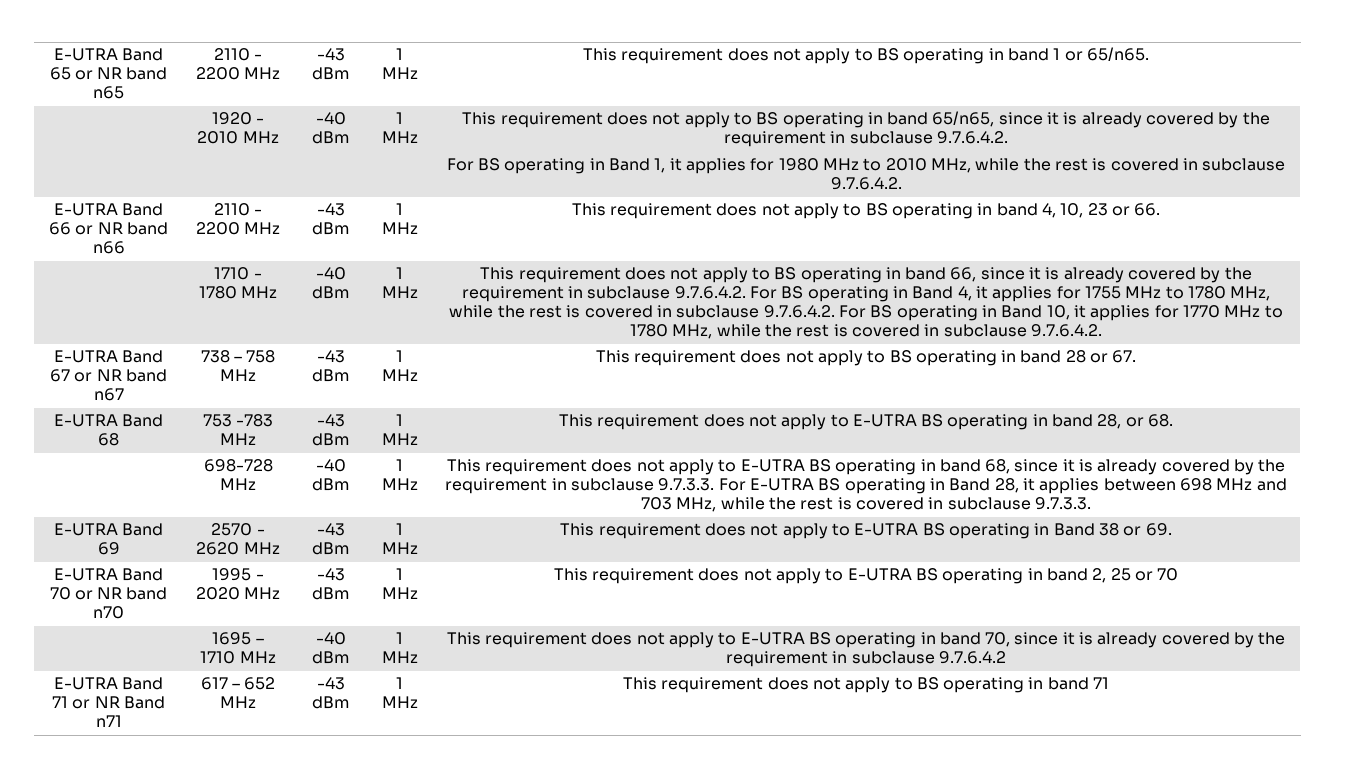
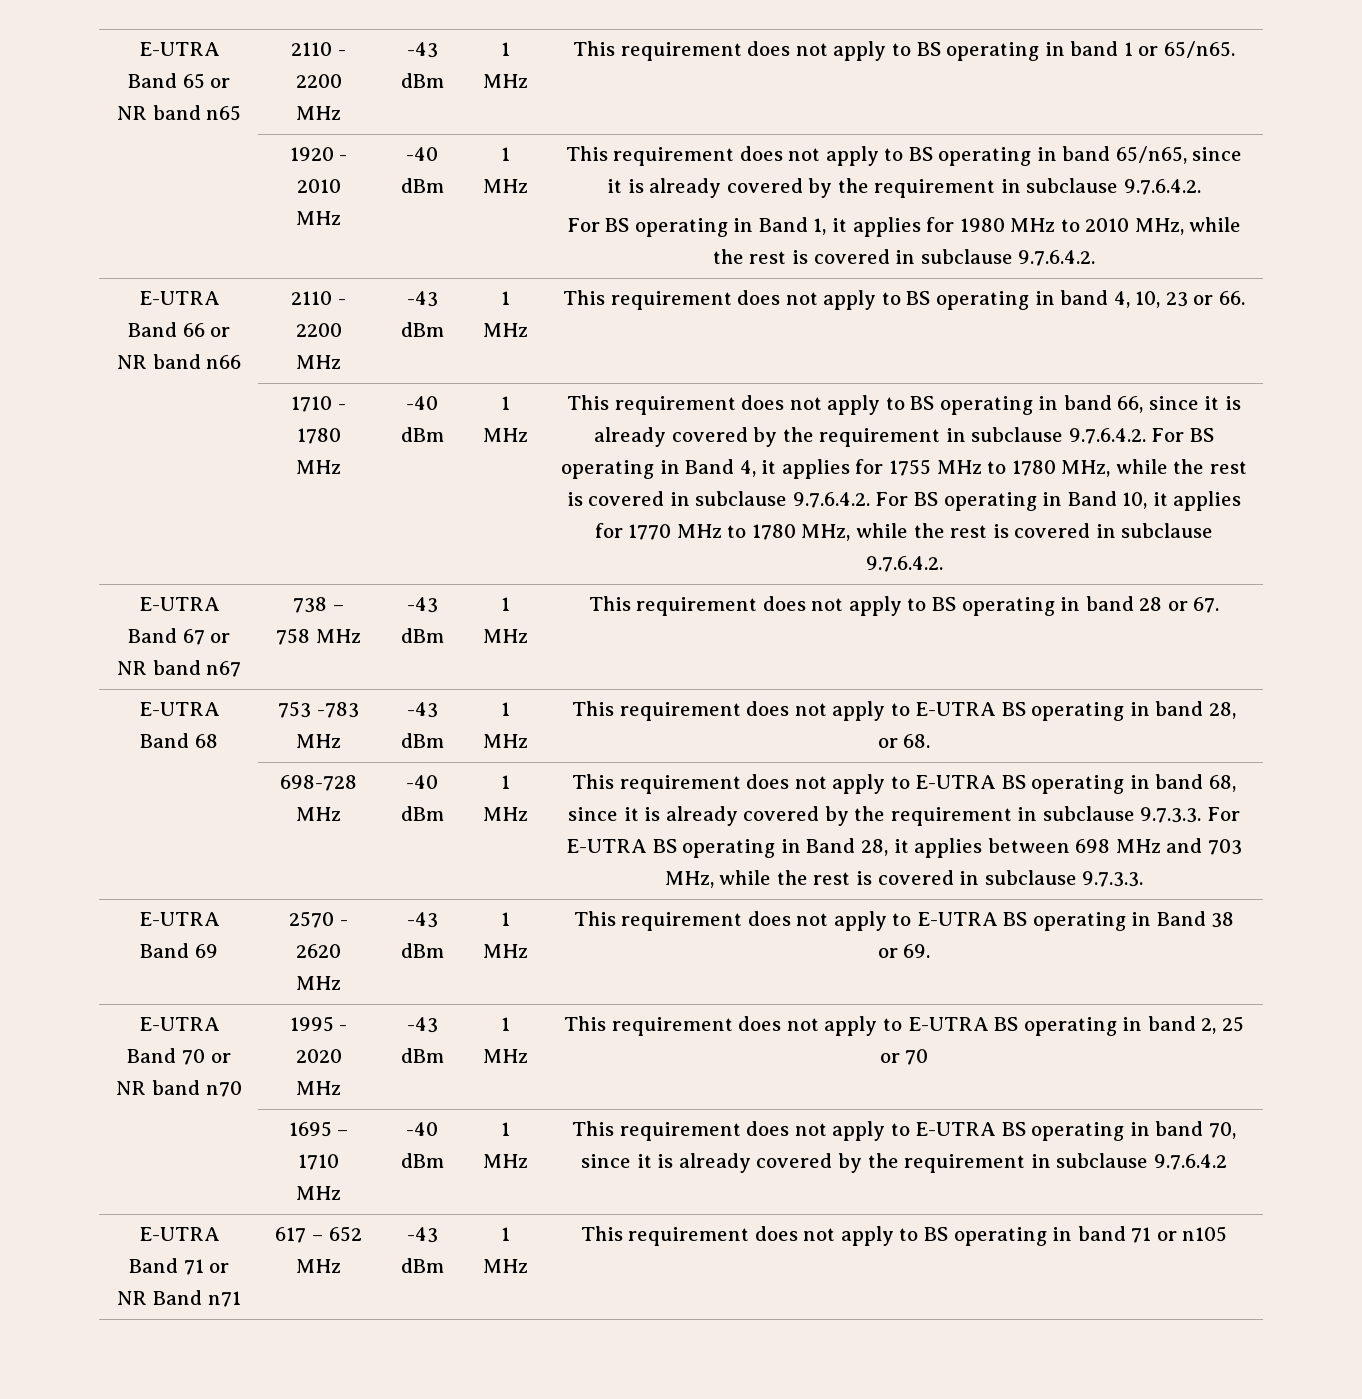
- E-UTRA Band 71 or NR Band n71 | 617 – 652 MHz | -43 dBm | 1 MHz | This requirement does not apply to BS operating in band 71
+ E-UTRA Band 71 or NR Band n71 | 617 – 652 MHz | -43 dBm | 1 MHz | This requirement does not apply to BS operating in band 71 or n105

